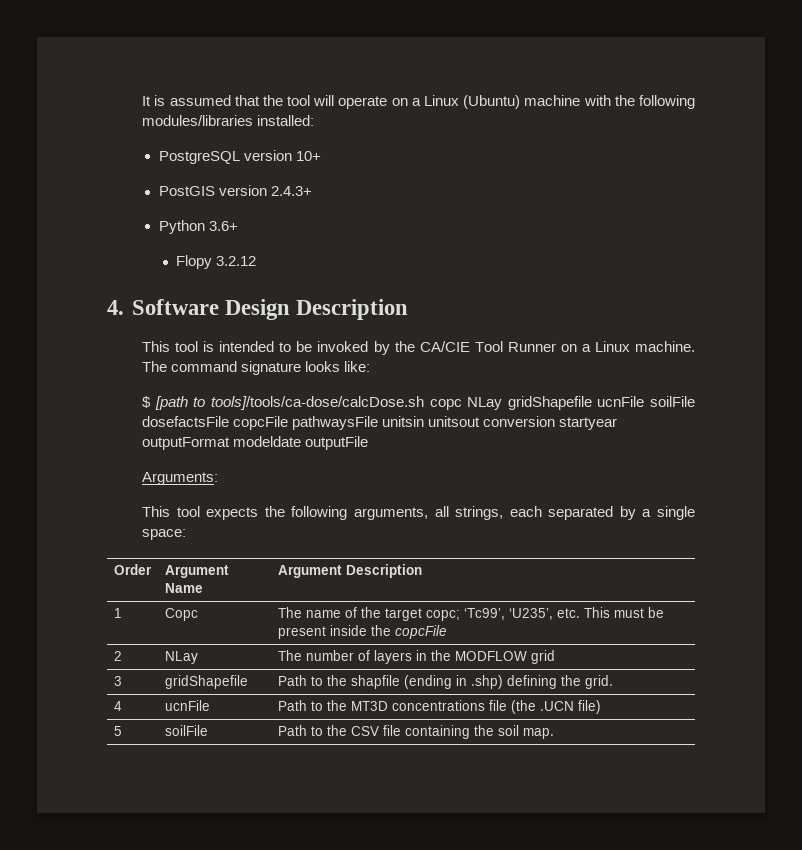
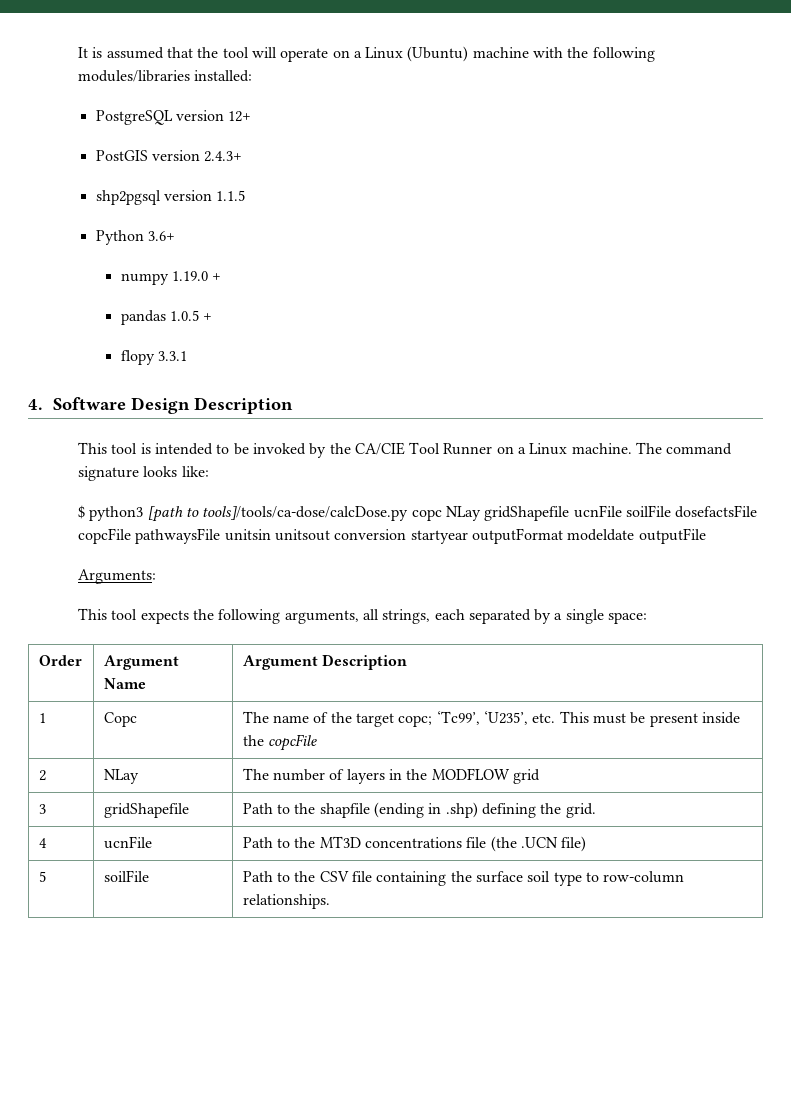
- PostgreSQL version 10+
+ PostgreSQL version 12+
+ shp2pgsql version 1.1.5
- Flopy 3.2.12
+ numpy 1.19.0 +
+ pandas 1.0.5 +
+ flopy 3.3.1
- $ [path to tools]/tools/ca-dose/calcDose.sh copc NLay gridShapefile ucnFile soilFile dosefactsFile copcFile pathwaysFile unitsin unitsout conversion startyear outputFormat modeldate outputFile
+ $ python3 [path to tools]/tools/ca-dose/calcDose.py copc NLay gridShapefile ucnFile soilFile dosefactsFile copcFile pathwaysFile unitsin unitsout conversion startyear outputFormat modeldate outputFile
- 5 | soilFile | Path to the CSV file containing the soil map.
+ 5 | soilFile | Path to the CSV file containing the surface soil type to row-column relationships.

